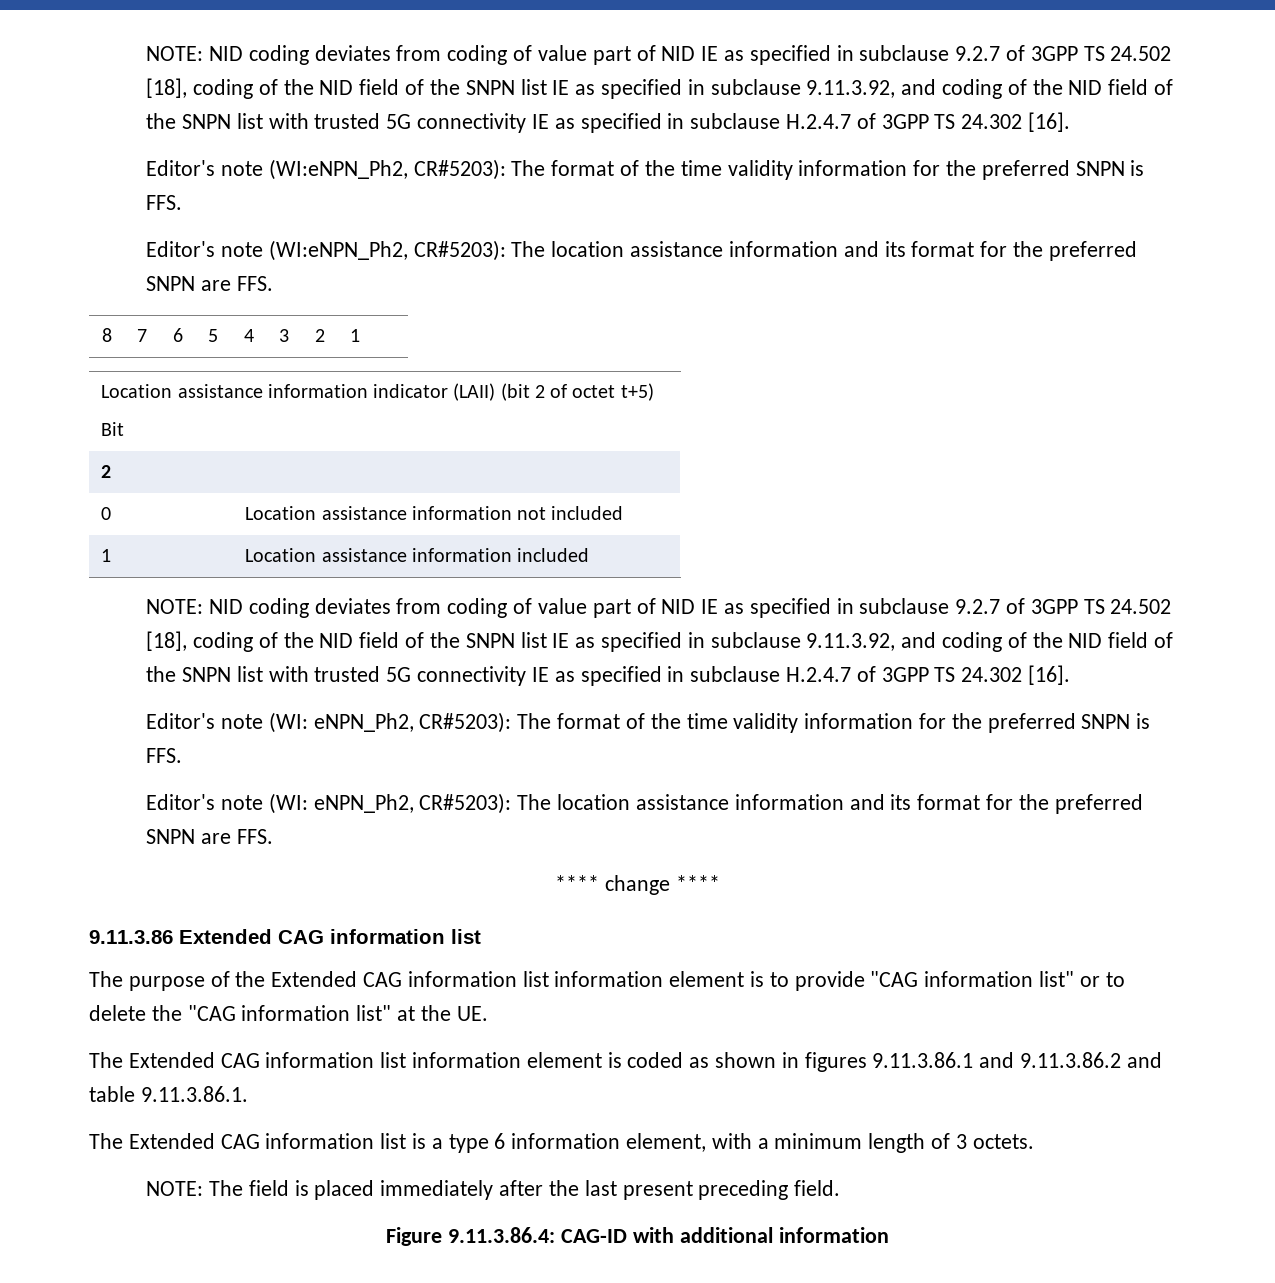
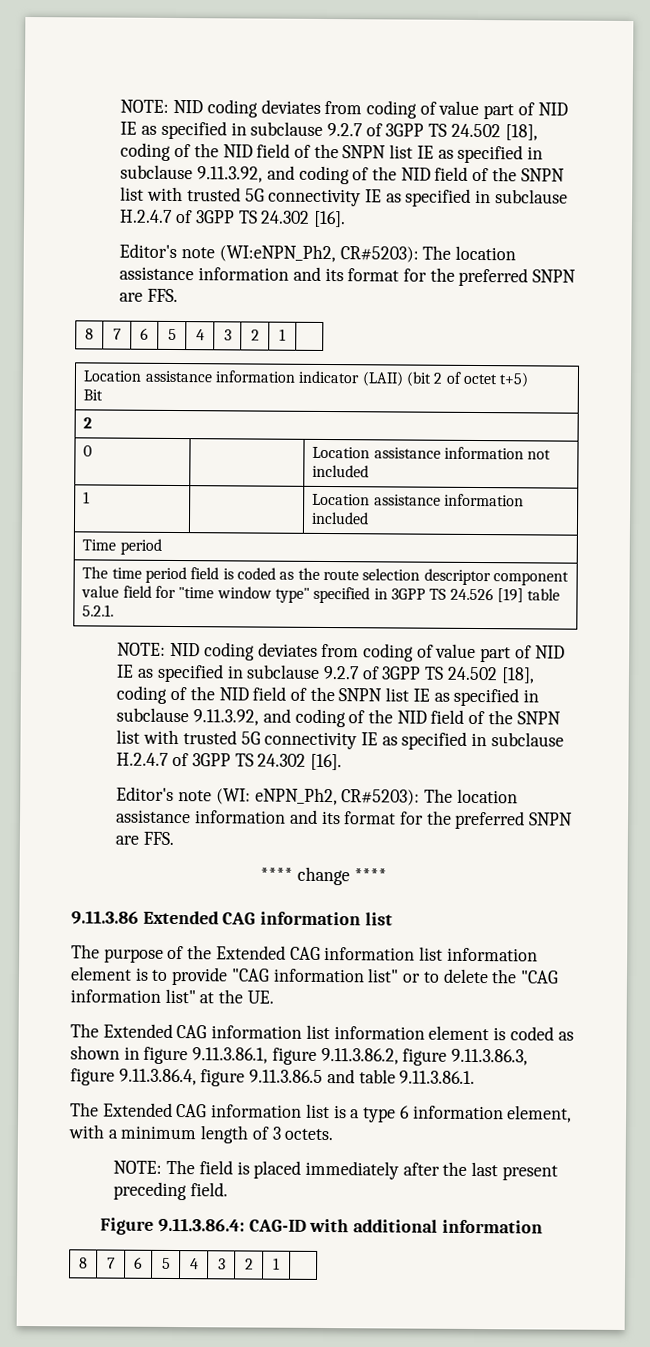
- Editor's note (WI:eNPN_Ph2, CR#5203): The format of the time validity information for the preferred SNPN is FFS.
+ Time period
+ The time period field is coded as the route selection descriptor component value field for "time window type" specified in 3GPP TS 24.526 [19] table 5.2.1.
- Editor's note (WI: eNPN_Ph2, CR#5203): The format of the time validity information for the preferred SNPN is FFS.
- The Extended CAG information list information element is coded as shown in figures 9.11.3.86.1 and 9.11.3.86.2 and table 9.11.3.86.1.
+ The Extended CAG information list information element is coded as shown in figure 9.11.3.86.1, figure 9.11.3.86.2, figure 9.11.3.86.3, figure 9.11.3.86.4, figure 9.11.3.86.5 and table 9.11.3.86.1.
  Figure 9.11.3.86.4: CAG-ID with additional information
+ 8 | 7 | 6 | 5 | 4 | 3 | 2 | 1 |

